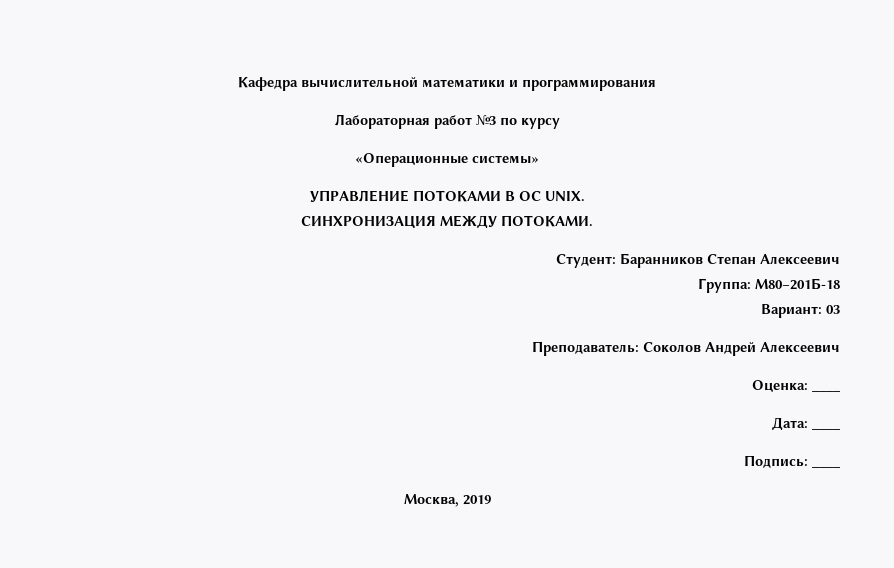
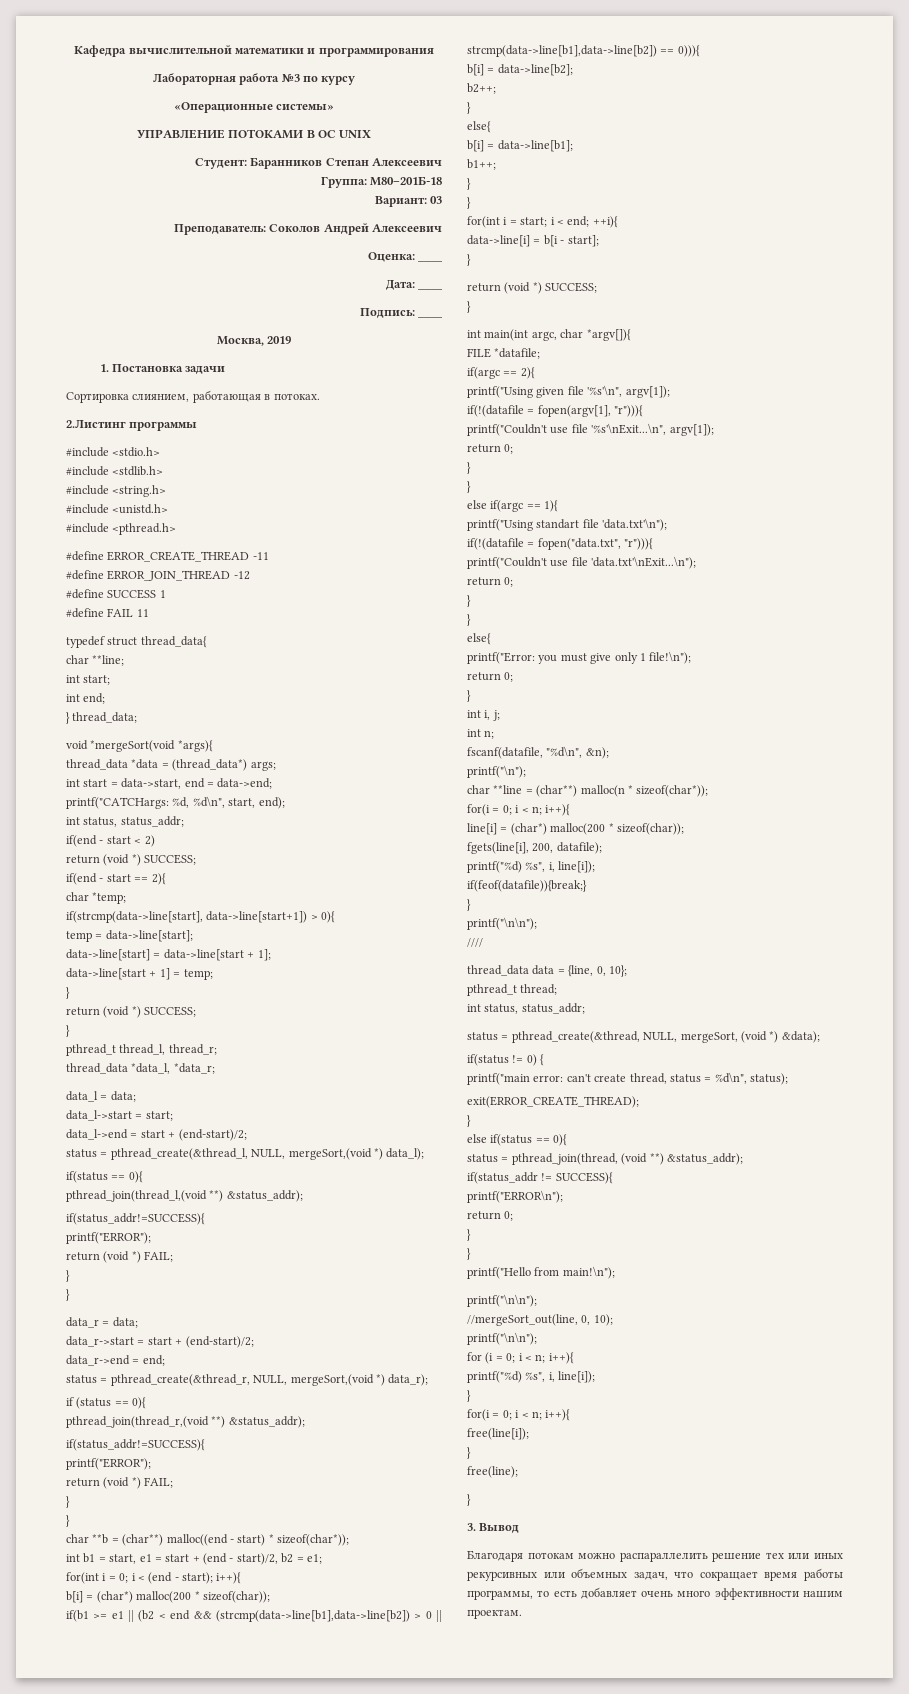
- Лабораторная работ №3 по курсу
+ Лабораторная работа №3 по курсу
- УПРАВЛЕНИЕ ПОТОКАМИ В ОС UNIX.
- СИНХРОНИЗАЦИЯ МЕЖДУ ПОТОКАМИ.
+ УПРАВЛЕНИЕ ПОТОКАМИ В ОС UNIX
+ 1. Постановка задачи
+ Сортировка слиянием, работающая в потоках.
+ 2.Листинг программы
+ #include <stdio.h>
+ #include <stdlib.h>
+ #include <string.h>
+ #include <unistd.h>
+ #include <pthread.h>
+ #define ERROR_CREATE_THREAD -11
+ #define ERROR_JOIN_THREAD -12
+ #define SUCCESS 1
+ #define FAIL 11
+ typedef struct thread_data{
+ char **line;
+ int start;
+ int end;
+ } thread_data;
+ void *mergeSort(void *args){
+ thread_data *data = (thread_data*) args;
+ int start = data->start, end = data->end;
+ printf("CATCHargs: %d, %d\n", start, end);
+ int status, status_addr;
+ if(end - start < 2)
+ return (void *) SUCCESS;
+ if(end - start == 2){
+ char *temp;
+ if(strcmp(data->line[start], data->line[start+1]) > 0){
+ temp = data->line[start];
+ data->line[start] = data->line[start + 1];
+ data->line[start + 1] = temp;
+ }
+ return (void *) SUCCESS;
+ }
+ pthread_t thread_l, thread_r;
+ thread_data *data_l, *data_r;
+ data_l = data;
+ data_l->start = start;
+ data_l->end = start + (end-start)/2;
+ status = pthread_create(&thread_l, NULL, mergeSort,(void *) data_l);
+ if(status == 0){
+ pthread_join(thread_l,(void **) &status_addr);
+ if(status_addr!=SUCCESS){
+ printf("ERROR");
+ return (void *) FAIL;
+ }
+ }
+ data_r = data;
+ data_r->start = start + (end-start)/2;
+ data_r->end = end;
+ status = pthread_create(&thread_r, NULL, mergeSort,(void *) data_r);
+ if (status == 0){
+ pthread_join(thread_r,(void **) &status_addr);
+ if(status_addr!=SUCCESS){
+ printf("ERROR");
+ return (void *) FAIL;
+ }
+ }
+ char **b = (char**) malloc((end - start) * sizeof(char*));
+ int b1 = start, e1 = start + (end - start)/2, b2 = e1;
+ for(int i = 0; i < (end - start); i++){
+ b[i] = (char*) malloc(200 * sizeof(char));
+ if(b1 >= e1 || (b2 < end && (strcmp(data->line[b1],data->line[b2]) > 0 || strcmp(data->line[b1],data->line[b2]) == 0))){
+ b[i] = data->line[b2];
+ b2++;
+ }
+ else{
+ b[i] = data->line[b1];
+ b1++;
+ }
+ }
+ for(int i = start; i < end; ++i){
+ data->line[i] = b[i - start];
+ }
+ return (void *) SUCCESS;
+ }
+ int main(int argc, char *argv[]){
+ FILE *datafile;
+ if(argc == 2){
+ printf("Using given file '%s'\n", argv[1]);
+ if(!(datafile = fopen(argv[1], "r"))){
+ printf("Couldn't use file '%s'\nExit...\n", argv[1]);
+ return 0;
+ }
+ }
+ else if(argc == 1){
+ printf("Using standart file 'data.txt'\n");
+ if(!(datafile = fopen("data.txt", "r"))){
+ printf("Couldn't use file 'data.txt'\nExit...\n");
+ return 0;
+ }
+ }
+ else{
+ printf("Error: you must give only 1 file!\n");
+ return 0;
+ }
+ int i, j;
+ int n;
+ fscanf(datafile, "%d\n", &n);
+ printf("\n");
+ char **line = (char**) malloc(n * sizeof(char*));
+ for(i = 0; i < n; i++){
+ line[i] = (char*) malloc(200 * sizeof(char));
+ fgets(line[i], 200, datafile);
+ printf("%d) %s", i, line[i]);
+ if(feof(datafile)){break;}
+ }
+ printf("\n\n");
+ ////
+ thread_data data = {line, 0, 10};
+ pthread_t thread;
+ int status, status_addr;
+ status = pthread_create(&thread, NULL, mergeSort, (void *) &data);
+ if(status != 0) {
+ printf("main error: can't create thread, status = %d\n", status);
+ exit(ERROR_CREATE_THREAD);
+ }
+ else if(status == 0){
+ status = pthread_join(thread, (void **) &status_addr);
+ if(status_addr != SUCCESS){
+ printf("ERROR\n");
+ return 0;
+ }
+ }
+ printf("Hello from main!\n");
+ printf("\n\n");
+ //mergeSort_out(line, 0, 10);
+ printf("\n\n");
+ for (i = 0; i < n; i++){
+ printf("%d) %s", i, line[i]);
+ }
+ for(i = 0; i < n; i++){
+ free(line[i]);
+ }
+ free(line);
+ }
+ 3. Вывод
+ Благодаря потокам можно распараллелить решение тех или иных рекурсивных или объемных задач, что сокращает время работы программы, то есть добавляет очень много эффективности нашим проектам.

